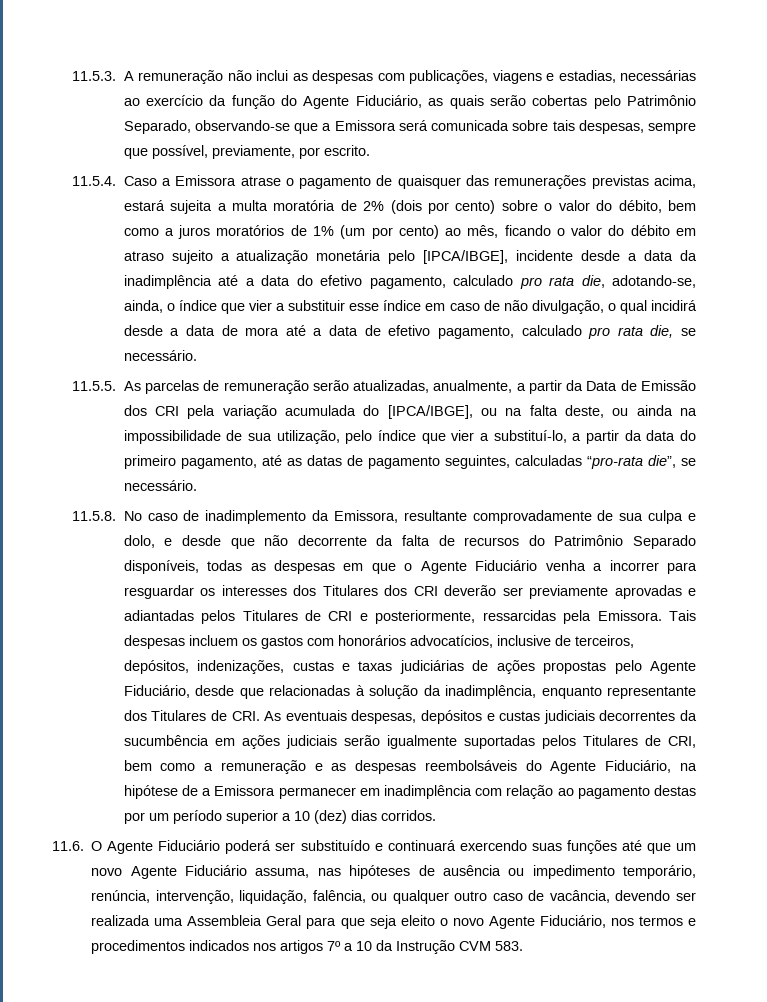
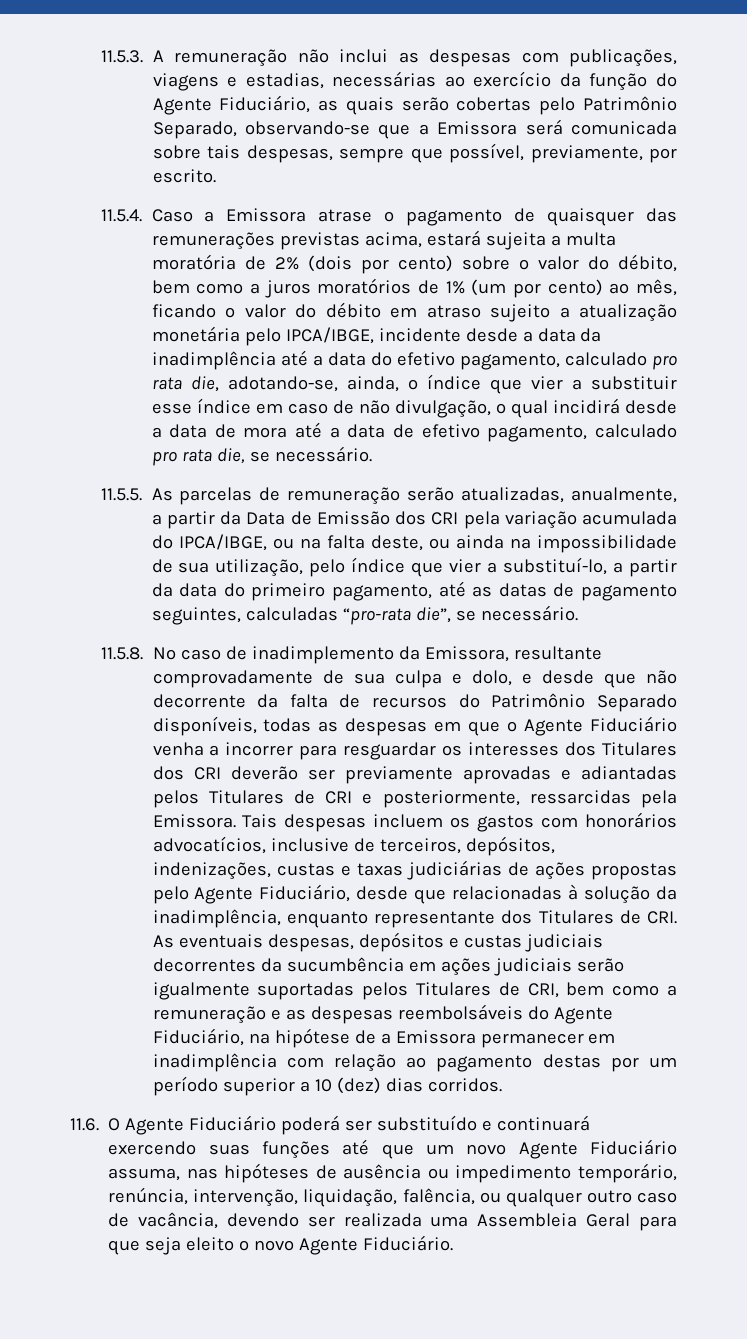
- 11.5.4. Caso a Emissora atrase o pagamento de quaisquer das remunerações previstas acima, estará sujeita a multa moratória de 2% (dois por cento) sobre o valor do débito, bem como a juros moratórios de 1% (um por cento) ao mês, ficando o valor do débito em atraso sujeito a atualização monetária pelo [IPCA/IBGE], incidente desde a data da inadimplência até a data do efetivo pagamento, calculado pro rata die, adotando-se, ainda, o índice que vier a substituir esse índice em caso de não divulgação, o qual incidirá desde a data de mora até a data de efetivo pagamento, calculado pro rata die, se necessário.
+ 11.5.4. Caso a Emissora atrase o pagamento de quaisquer das remunerações previstas acima, estará sujeita a multa moratória de 2% (dois por cento) sobre o valor do débito, bem como a juros moratórios de 1% (um por cento) ao mês, ficando o valor do débito em atraso sujeito a atualização monetária pelo IPCA/IBGE, incidente desde a data da inadimplência até a data do efetivo pagamento, calculado pro rata die, adotando-se, ainda, o índice que vier a substituir esse índice em caso de não divulgação, o qual incidirá desde a data de mora até a data de efetivo pagamento, calculado pro rata die, se necessário.
- 11.5.5. As parcelas de remuneração serão atualizadas, anualmente, a partir da Data de Emissão dos CRI pela variação acumulada do [IPCA/IBGE], ou na falta deste, ou ainda na impossibilidade de sua utilização, pelo índice que vier a substituí-lo, a partir da data do primeiro pagamento, até as datas de pagamento seguintes, calculadas “pro-rata die”, se necessário.
+ 11.5.5. As parcelas de remuneração serão atualizadas, anualmente, a partir da Data de Emissão dos CRI pela variação acumulada do IPCA/IBGE, ou na falta deste, ou ainda na impossibilidade de sua utilização, pelo índice que vier a substituí-lo, a partir da data do primeiro pagamento, até as datas de pagamento seguintes, calculadas “pro-rata die”, se necessário.
- 11.6. O Agente Fiduciário poderá ser substituído e continuará exercendo suas funções até que um novo Agente Fiduciário assuma, nas hipóteses de ausência ou impedimento temporário, renúncia, intervenção, liquidação, falência, ou qualquer outro caso de vacância, devendo ser realizada uma Assembleia Geral para que seja eleito o novo Agente Fiduciário, nos termos e procedimentos indicados nos artigos 7º a 10 da Instrução CVM 583.
+ 11.6. O Agente Fiduciário poderá ser substituído e continuará exercendo suas funções até que um novo Agente Fiduciário assuma, nas hipóteses de ausência ou impedimento temporário, renúncia, intervenção, liquidação, falência, ou qualquer outro caso de vacância, devendo ser realizada uma Assembleia Geral para que seja eleito o novo Agente Fiduciário.

